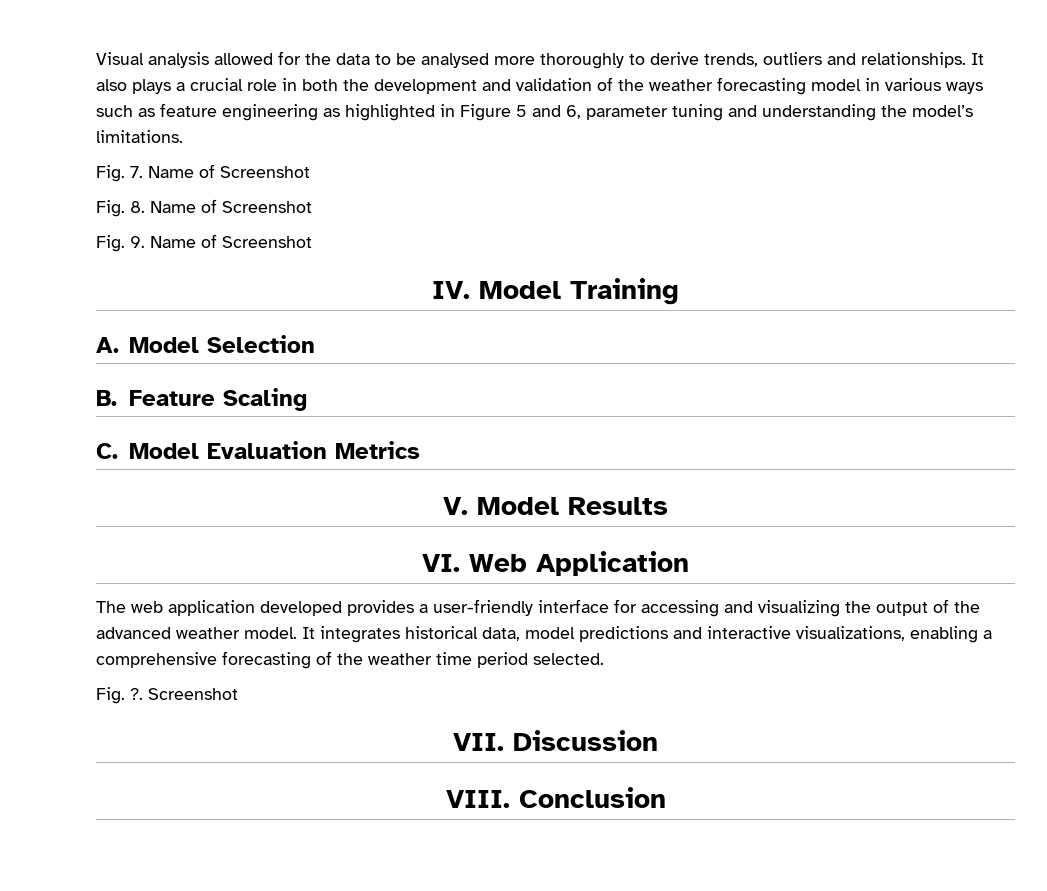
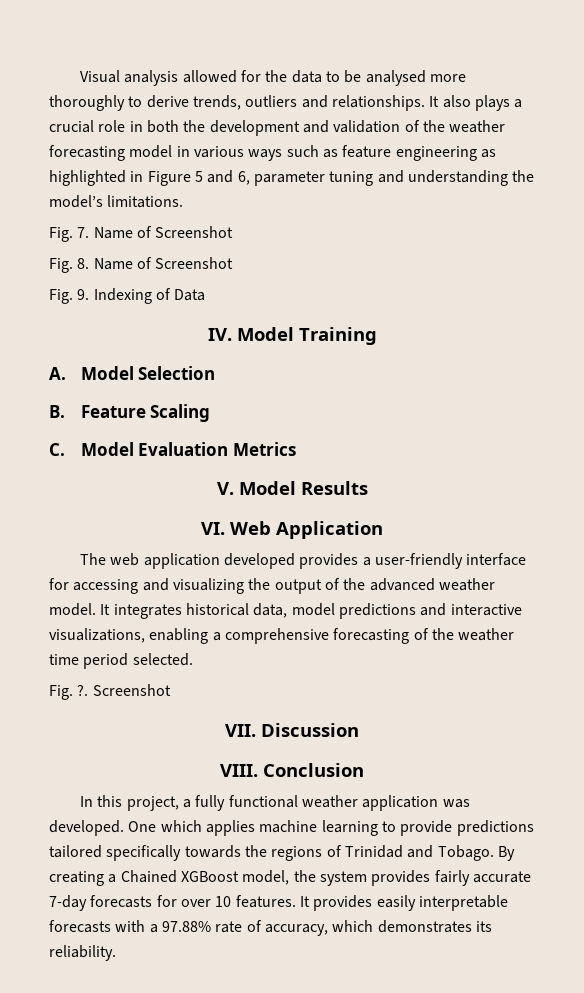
- Fig. 9. Name of Screenshot
+ Fig. 9. Indexing of Data
+ In this project, a fully functional weather application was developed. One which applies machine learning to provide predictions tailored specifically towards the regions of Trinidad and Tobago. By creating a Chained XGBoost model, the system provides fairly accurate 7-day forecasts for over 10 features. It provides easily interpretable forecasts with a 97.88% rate of accuracy, which demonstrates its reliability.

